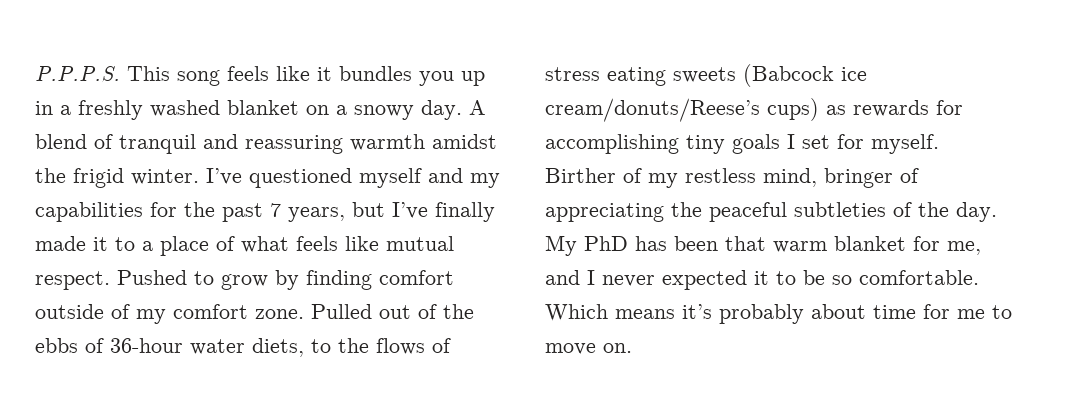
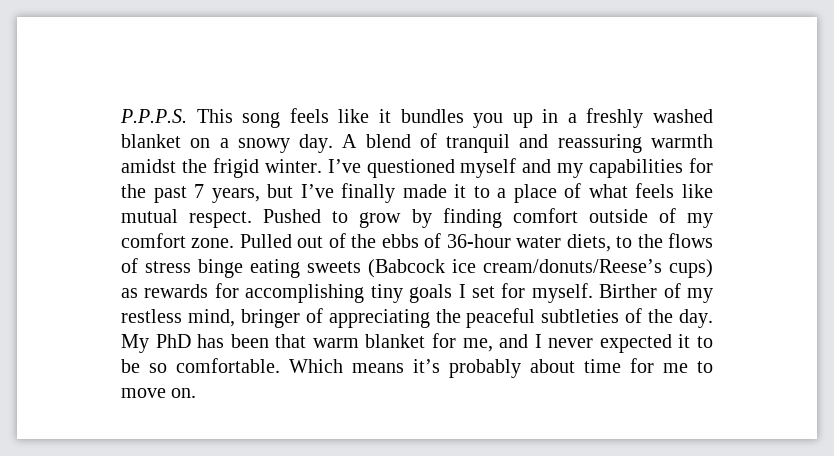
- Pulled out of the ebbs of 36-hour water diets, to the flows of stress eating sweets (Babcock ice cream/donuts/Reese’s cups) as rewards for accomplishing tiny goals I set for myself.
+ Pulled out of the ebbs of 36-hour water diets, to the flows of stress binge eating sweets (Babcock ice cream/donuts/Reese’s cups) as rewards for accomplishing tiny goals I set for myself.

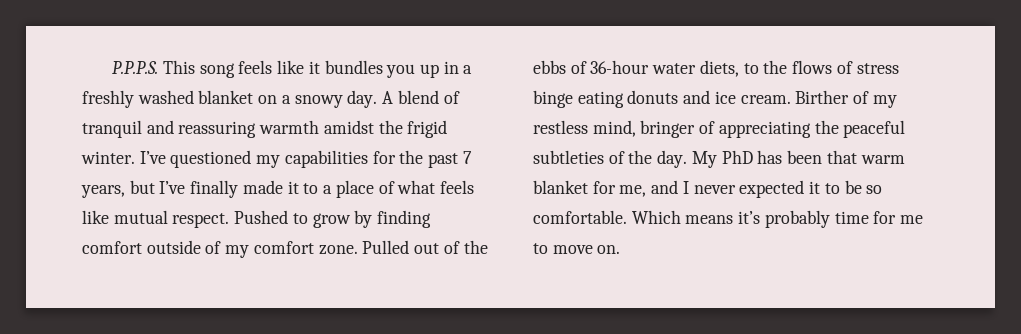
- I’ve questioned myself and my capabilities for the past 7 years, but I’ve finally made it to a place of what feels like mutual respect.
+ I’ve questioned my capabilities for the past 7 years, but I’ve finally made it to a place of what feels like mutual respect.
- Pulled out of the ebbs of 36-hour water diets, to the flows of stress binge eating sweets (Babcock ice cream/donuts/Reese’s cups) as rewards for accomplishing tiny goals I set for myself.
+ Pulled out of the ebbs of 36-hour water diets, to the flows of stress binge eating donuts and ice cream.
- Which means it’s probably about time for me to move on.
+ Which means it’s probably time for me to move on.

